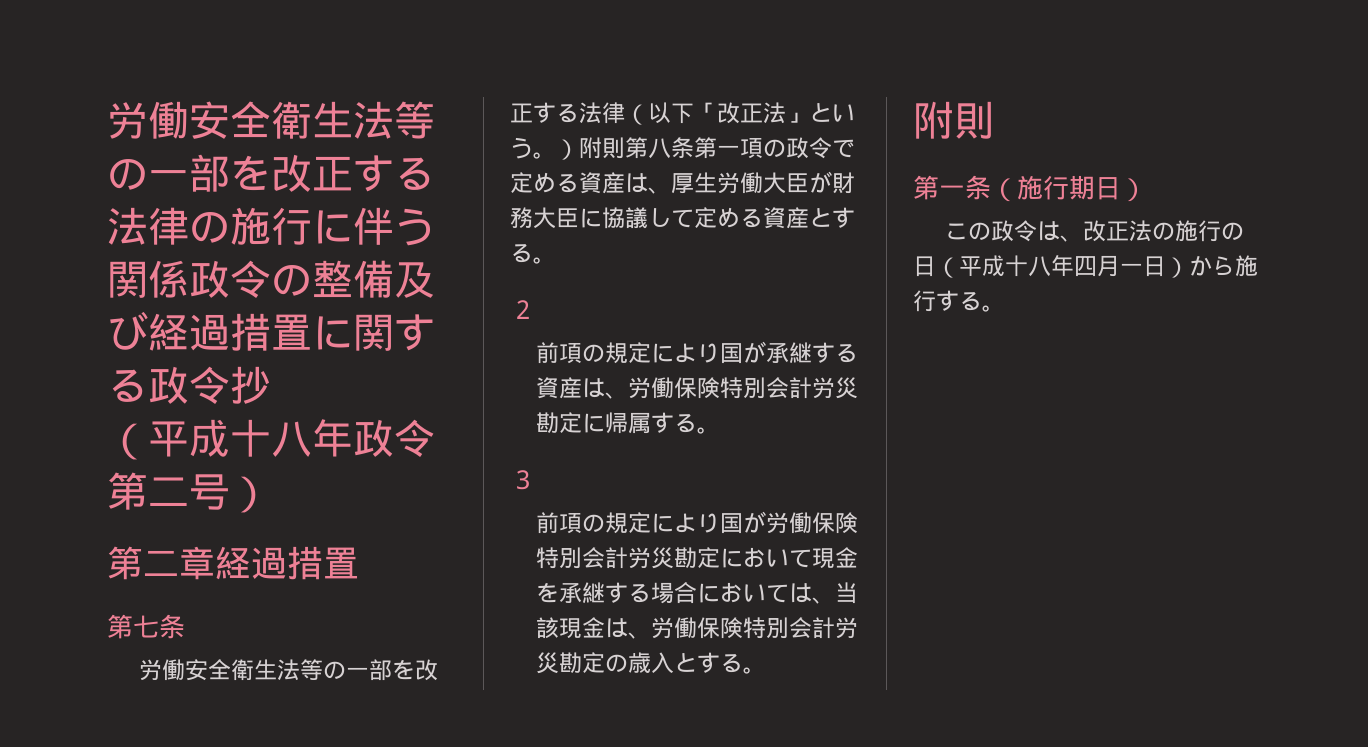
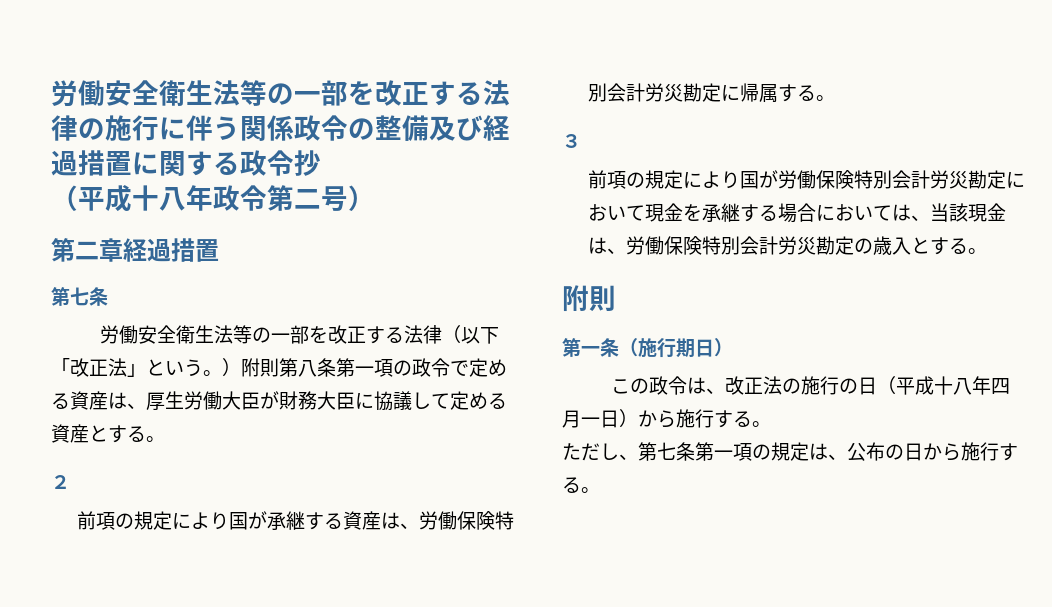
+ ただし、第七条第一項の規定は、公布の日から施行する。

